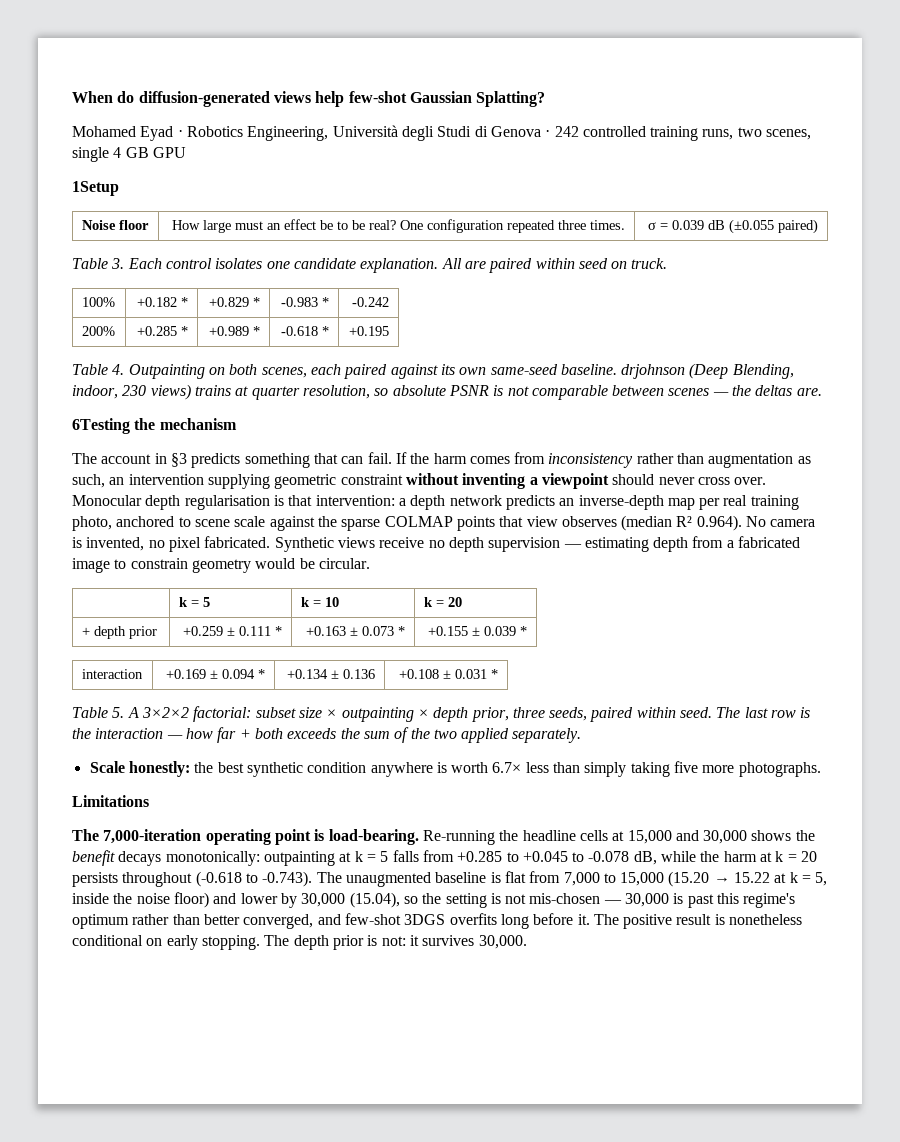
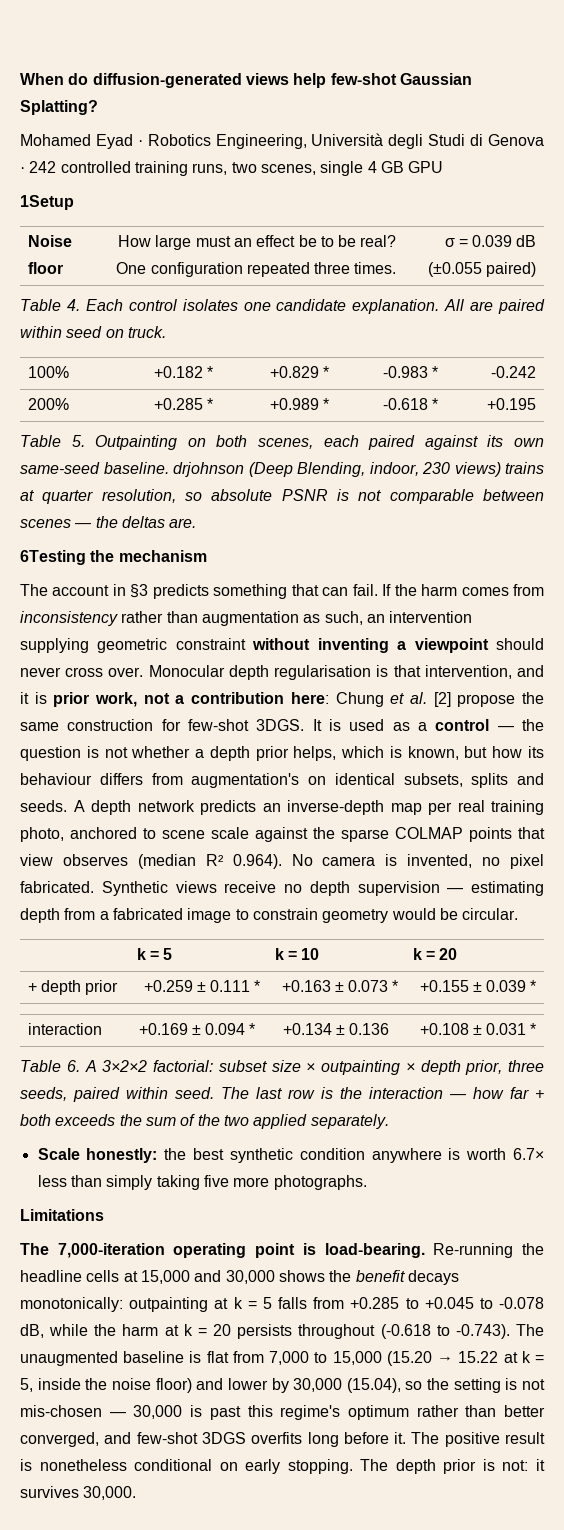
- Table 3. Each control isolates one candidate explanation.
+ Table 4. Each control isolates one candidate explanation.
- Table 4. Outpainting on both scenes, each paired against its own same-seed baseline. drjohnson (Deep Blending, indoor, 230 views) trains at quarter resolution, so absolute PSNR is not comparable between scenes — the deltas are.
+ Table 5. Outpainting on both scenes, each paired against its own same-seed baseline. drjohnson (Deep Blending, indoor, 230 views) trains at quarter resolution, so absolute PSNR is not comparable between scenes — the deltas are.
- Monocular depth regularisation is that intervention: a depth network predicts an inverse-depth map per real training photo, anchored to scene scale against the sparse COLMAP points that view observes (median R² 0.964). No camera is invented, no pixel fabricated.
+ Monocular depth regularisation is that intervention, and it is prior work, not a contribution here: Chung et al. [2] propose the same construction for few-shot 3DGS. It is used as a control — the question is not whether a depth prior helps, which is known, but how its behaviour differs from augmentation's on identical subsets, splits and seeds. A depth network predicts an inverse-depth map per real training photo, anchored to scene scale against the sparse COLMAP points that view observes (median R² 0.964). No camera is invented, no pixel fabricated.
- Table 5. A 3×2×2 factorial: subset size × outpainting × depth prior, three seeds, paired within seed.
+ Table 6. A 3×2×2 factorial: subset size × outpainting × depth prior, three seeds, paired within seed.

